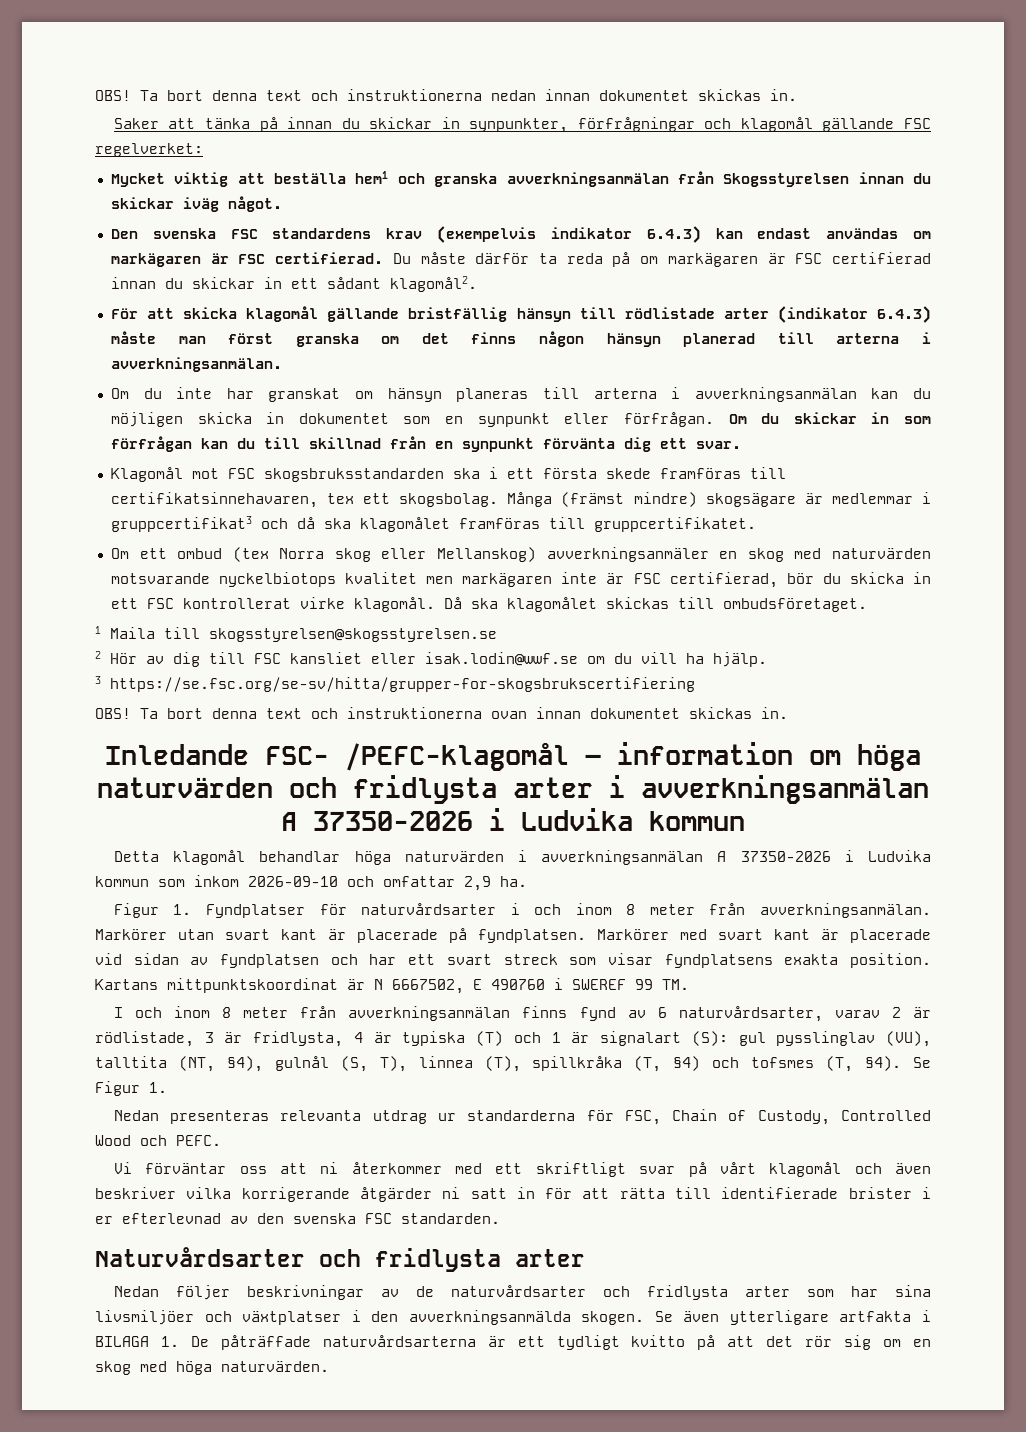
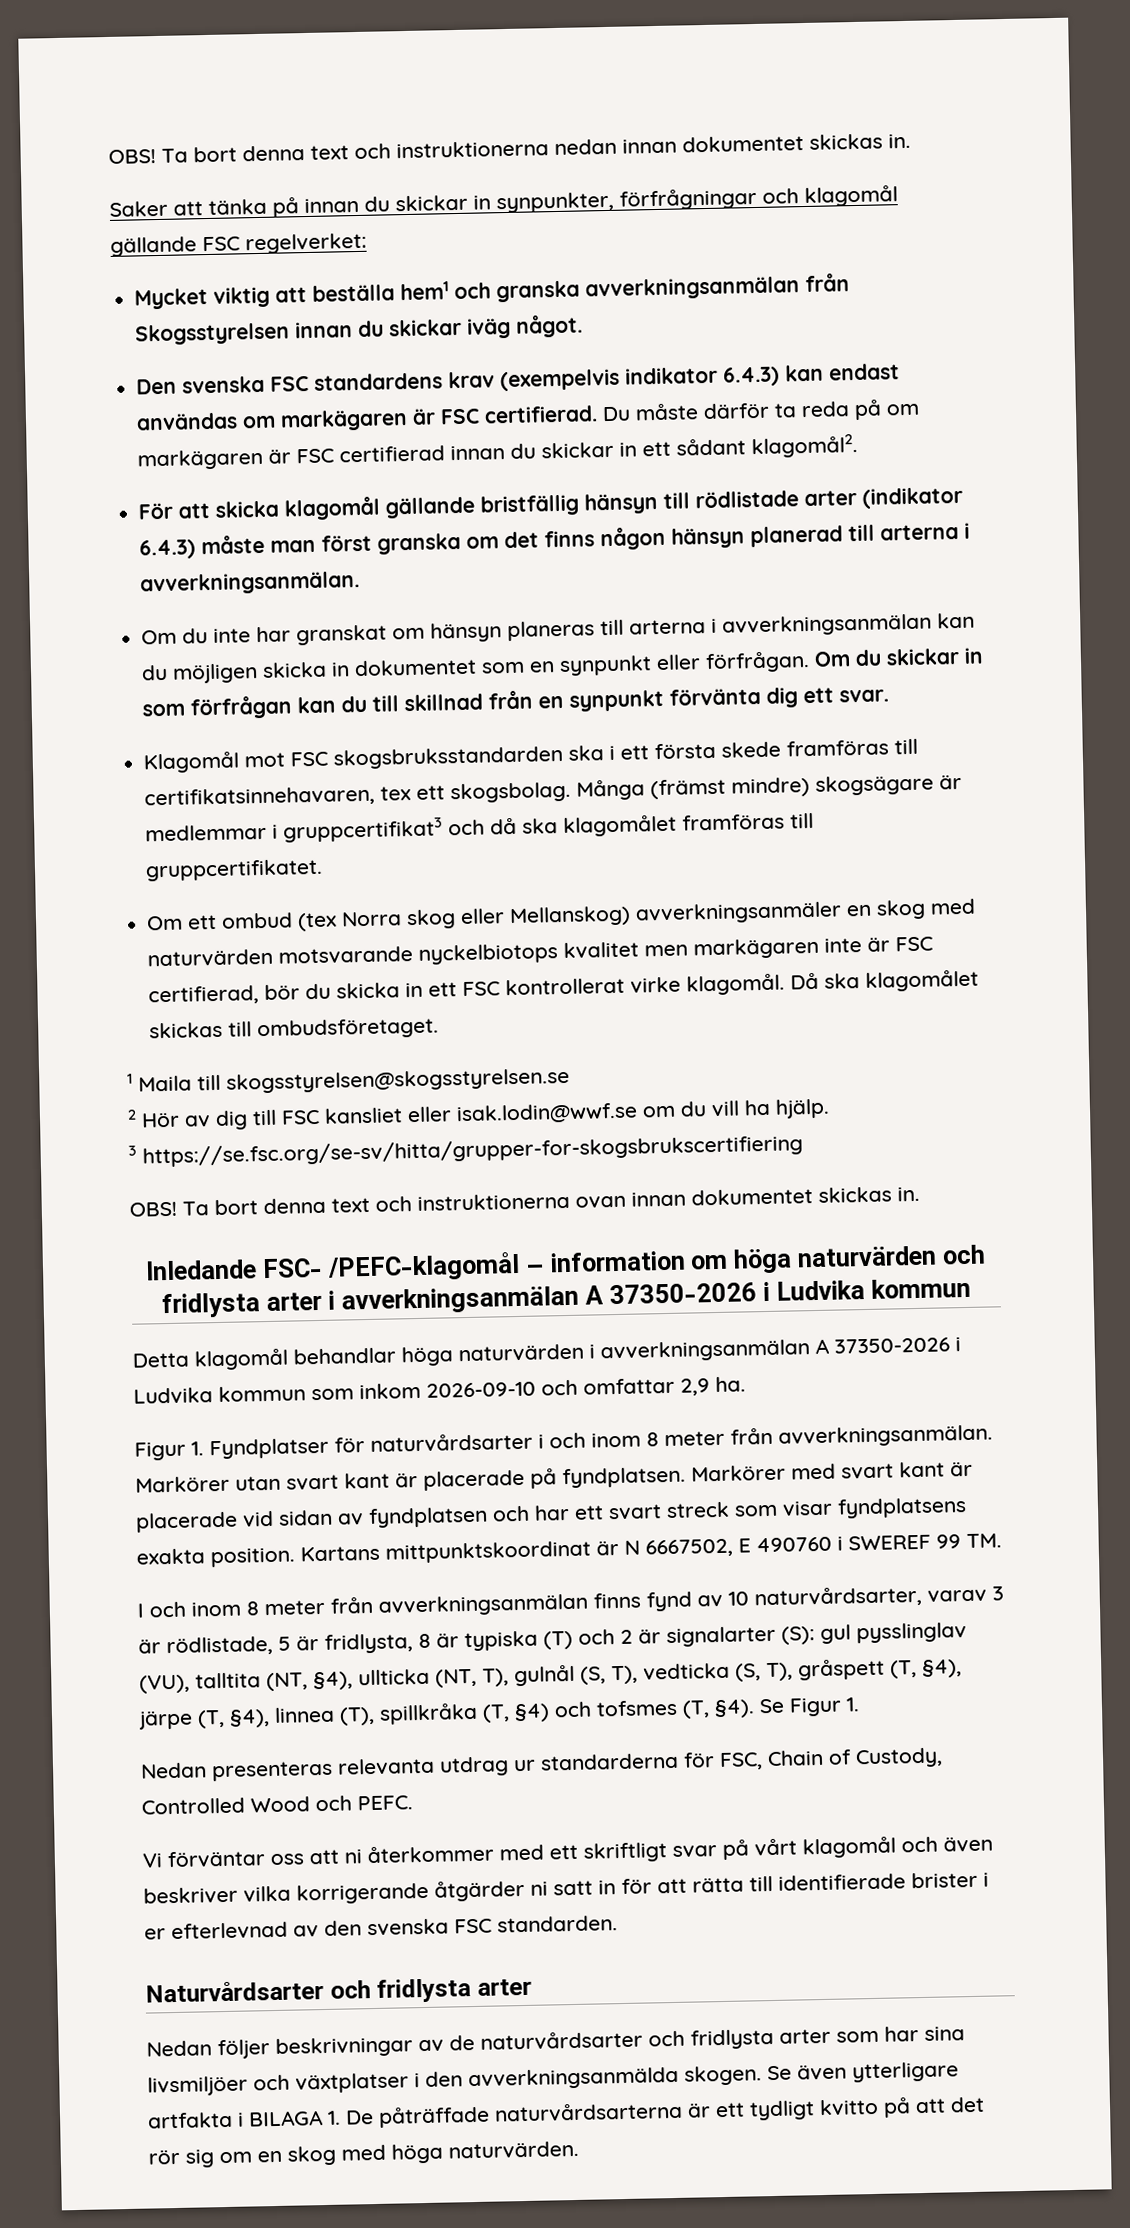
- I och inom 8 meter från avverkningsanmälan finns fynd av 6 naturvårdsarter, varav 2 är rödlistade, 3 är fridlysta, 4 är typiska (T) och 1 är signalart (S): gul pysslinglav (VU), talltita (NT, §4), gulnål (S, T), linnea (T), spillkråka (T, §4) och tofsmes (T, §4).
+ I och inom 8 meter från avverkningsanmälan finns fynd av 10 naturvårdsarter, varav 3 är rödlistade, 5 är fridlysta, 8 är typiska (T) och 2 är signalarter (S): gul pysslinglav (VU), talltita (NT, §4), ullticka (NT, T), gulnål (S, T), vedticka (S, T), gråspett (T, §4), järpe (T, §4), linnea (T), spillkråka (T, §4) och tofsmes (T, §4).

